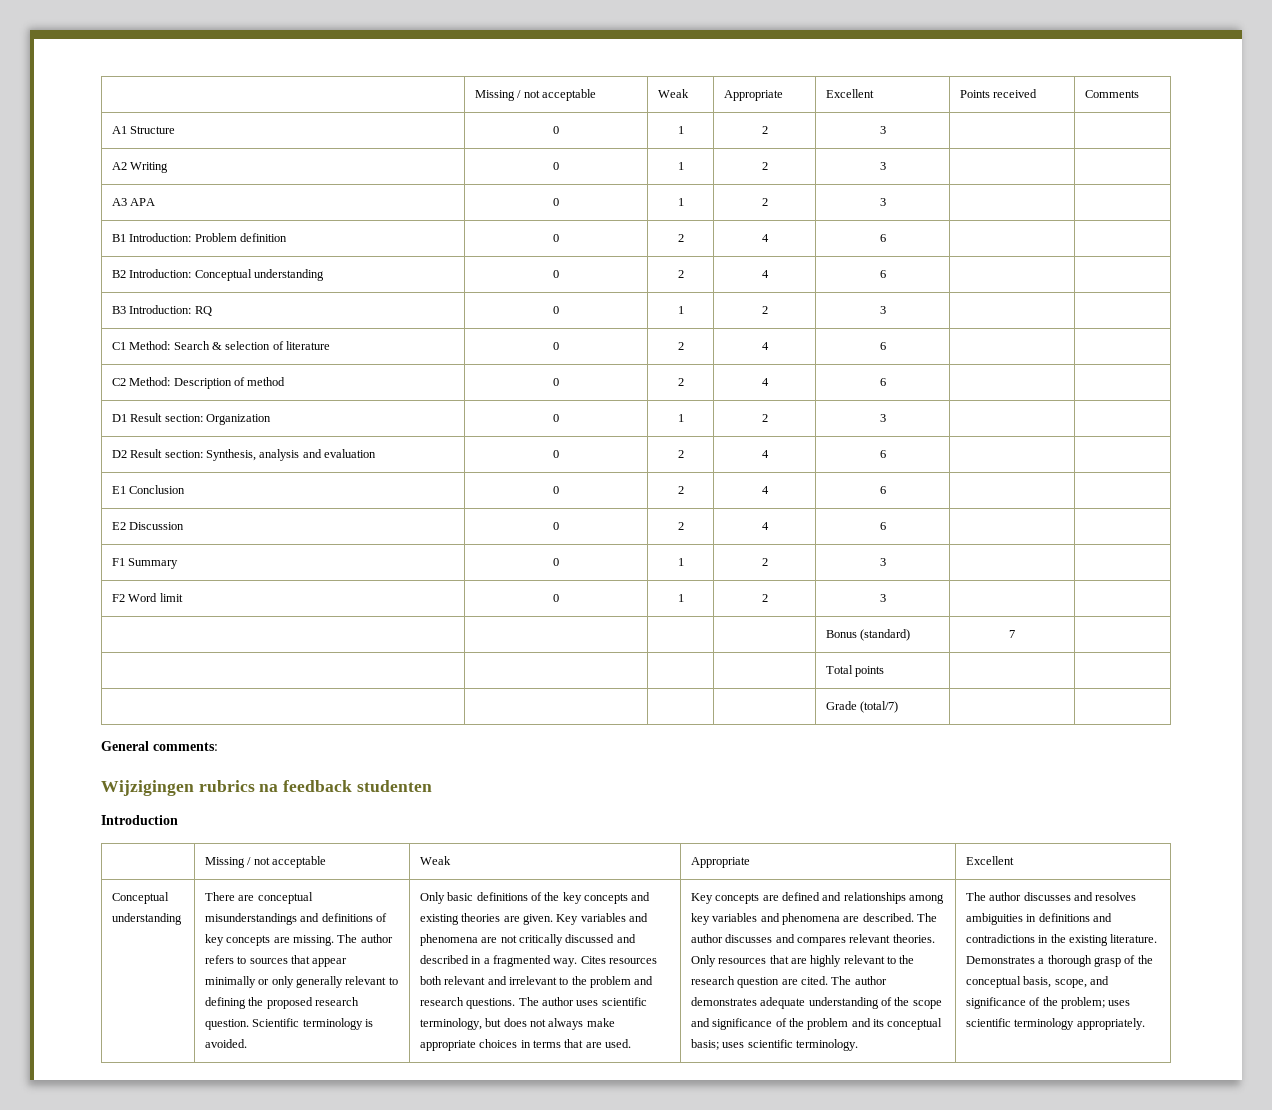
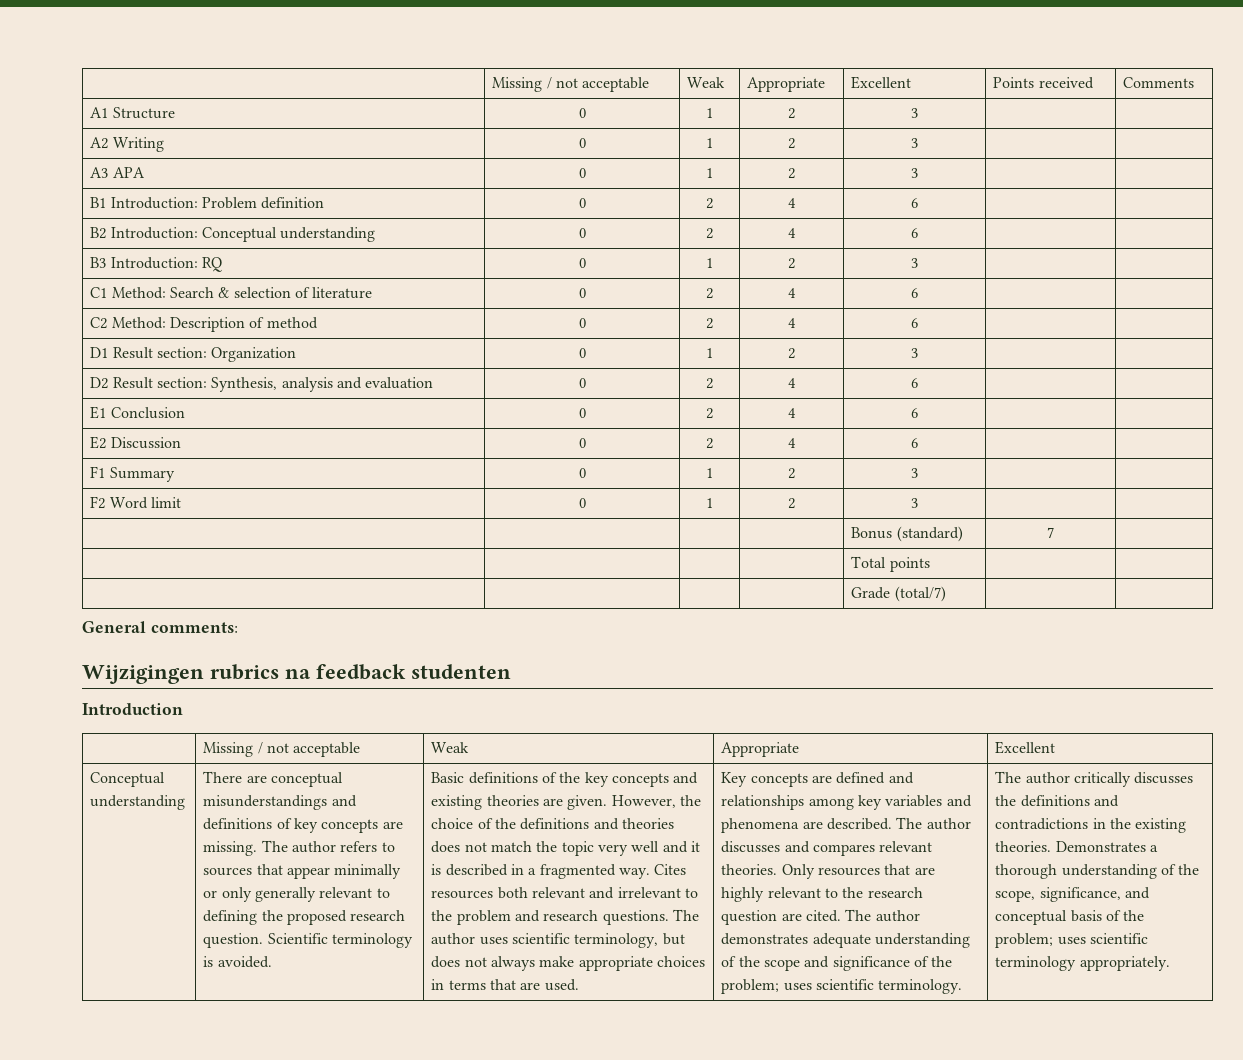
- Only basic definitions of the key concepts and existing theories are given.
+ Basic definitions of the key concepts and existing theories are given.
- Key variables and phenomena are not critically discussed and described in a fragmented way.
+ However, the choice of the definitions and theories does not match the topic very well and it is described in a fragmented way.
- The author demonstrates adequate understanding of the scope and significance of the problem and its conceptual basis; uses scientific terminology.
+ The author demonstrates adequate understanding of the scope and significance of the problem; uses scientific terminology.
- The author discusses and resolves ambiguities in definitions and contradictions in the existing literature.
+ The author critically discusses the definitions and contradictions in the existing theories.
- Demonstrates a thorough grasp of the conceptual basis, scope, and significance of the problem; uses scientific terminology appropriately.
+ Demonstrates a thorough understanding of the scope, significance, and conceptual basis of the problem; uses scientific terminology appropriately.

